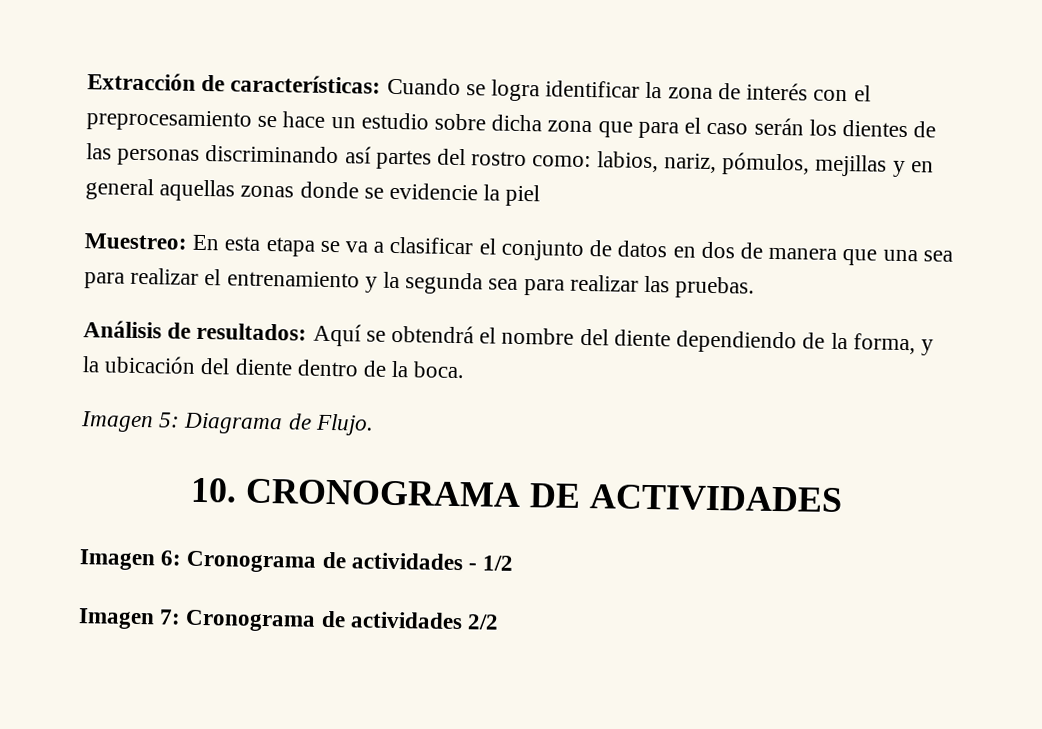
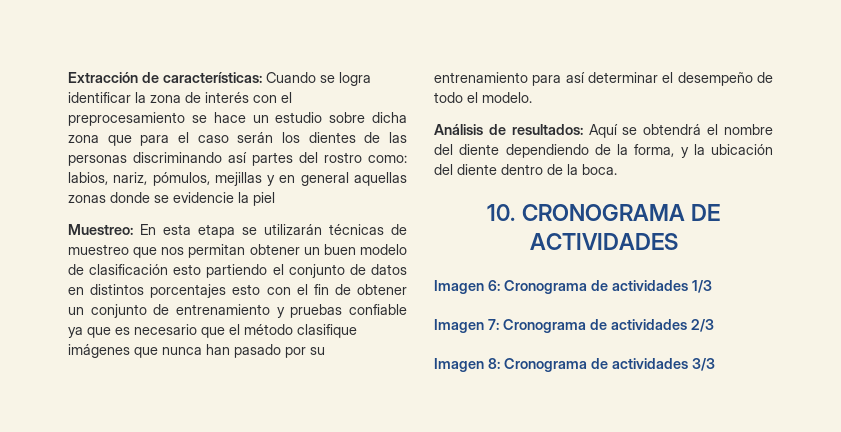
- Muestreo: En esta etapa se va a clasificar el conjunto de datos en dos de manera que una sea para realizar el entrenamiento y la segunda sea para realizar las pruebas.
+ Muestreo: En esta etapa se utilizarán técnicas de muestreo que nos permitan obtener un buen modelo de clasificación esto partiendo el conjunto de datos en distintos porcentajes esto con el fin de obtener un conjunto de entrenamiento y pruebas confiable ya que es necesario que el método clasifique imágenes que nunca han pasado por su entrenamiento para así determinar el desempeño de todo el modelo.
- Imagen 5: Diagrama de Flujo.
- Imagen 6: Cronograma de actividades - 1/2
+ Imagen 6: Cronograma de actividades 1/3
- Imagen 7: Cronograma de actividades 2/2
+ Imagen 7: Cronograma de actividades 2/3
+ Imagen 8: Cronograma de actividades 3/3

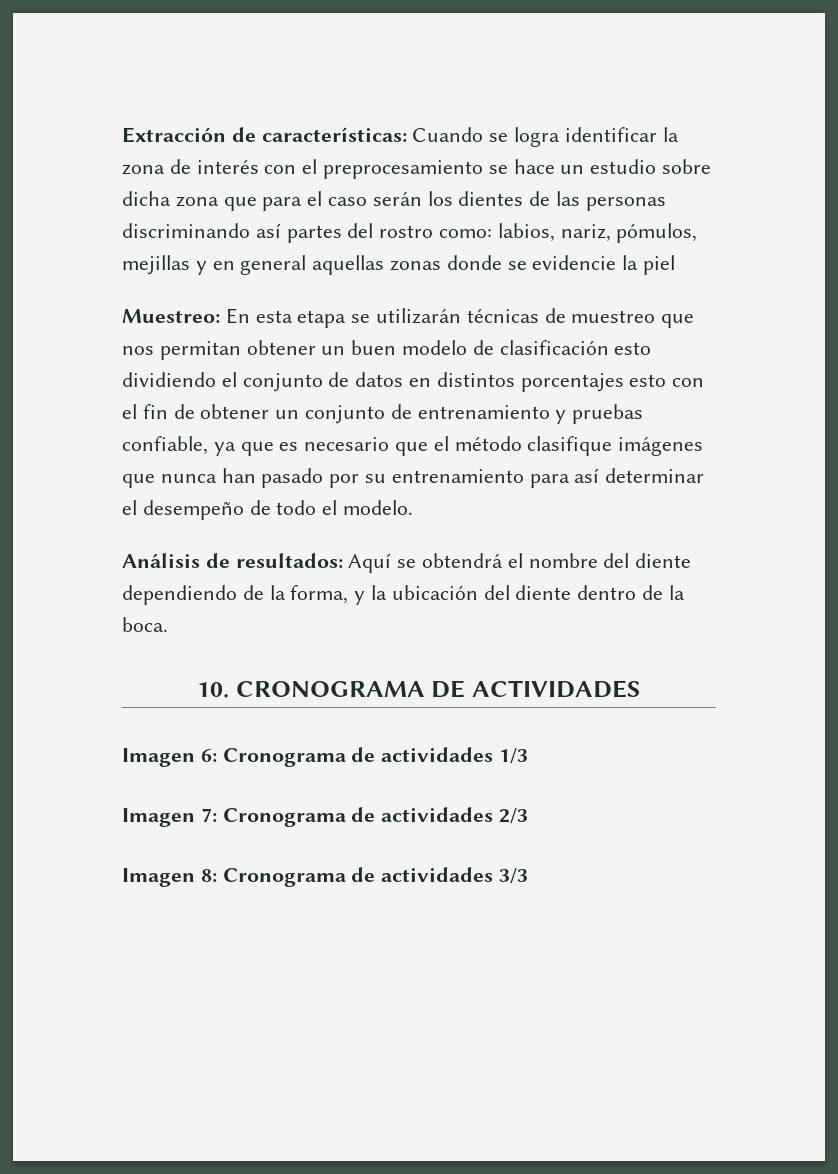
- En esta etapa se utilizarán técnicas de muestreo que nos permitan obtener un buen modelo de clasificación esto partiendo el conjunto de datos en distintos porcentajes esto con el fin de obtener un conjunto de entrenamiento y pruebas confiable ya que es necesario que el método clasifique imágenes que nunca han pasado por su entrenamiento para así determinar el desempeño de todo el modelo.
+ En esta etapa se utilizarán técnicas de muestreo que nos permitan obtener un buen modelo de clasificación esto dividiendo el conjunto de datos en distintos porcentajes esto con el fin de obtener un conjunto de entrenamiento y pruebas confiable, ya que es necesario que el método clasifique imágenes que nunca han pasado por su entrenamiento para así determinar el desempeño de todo el modelo.

